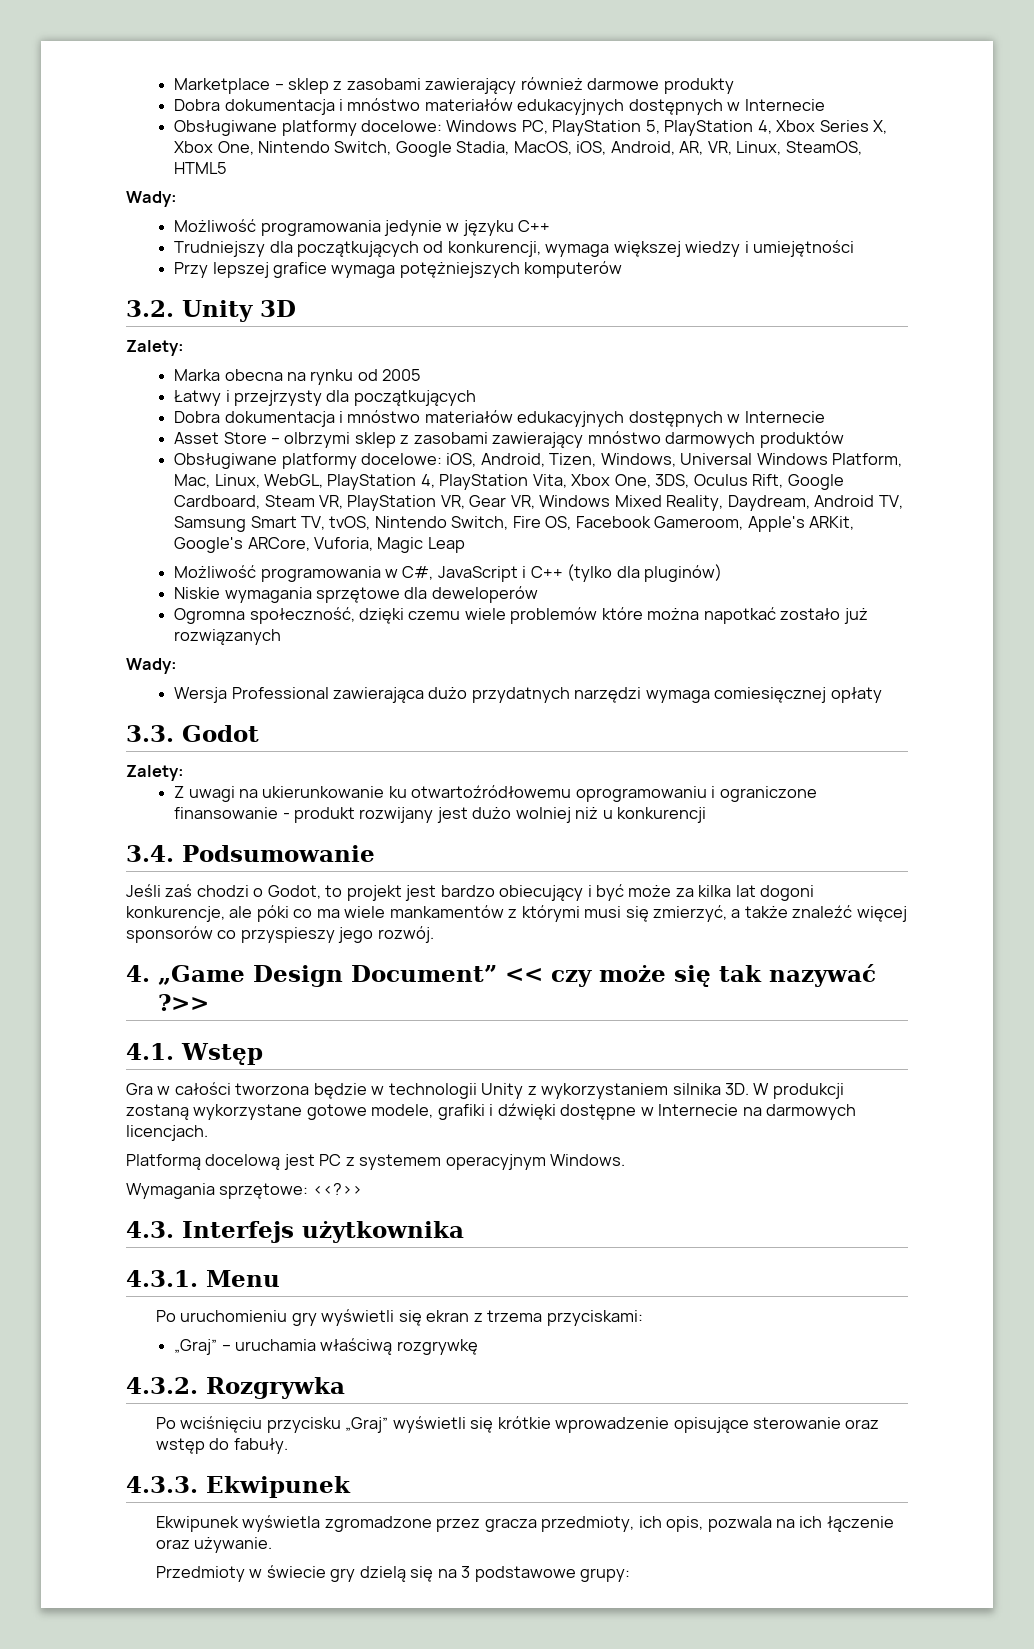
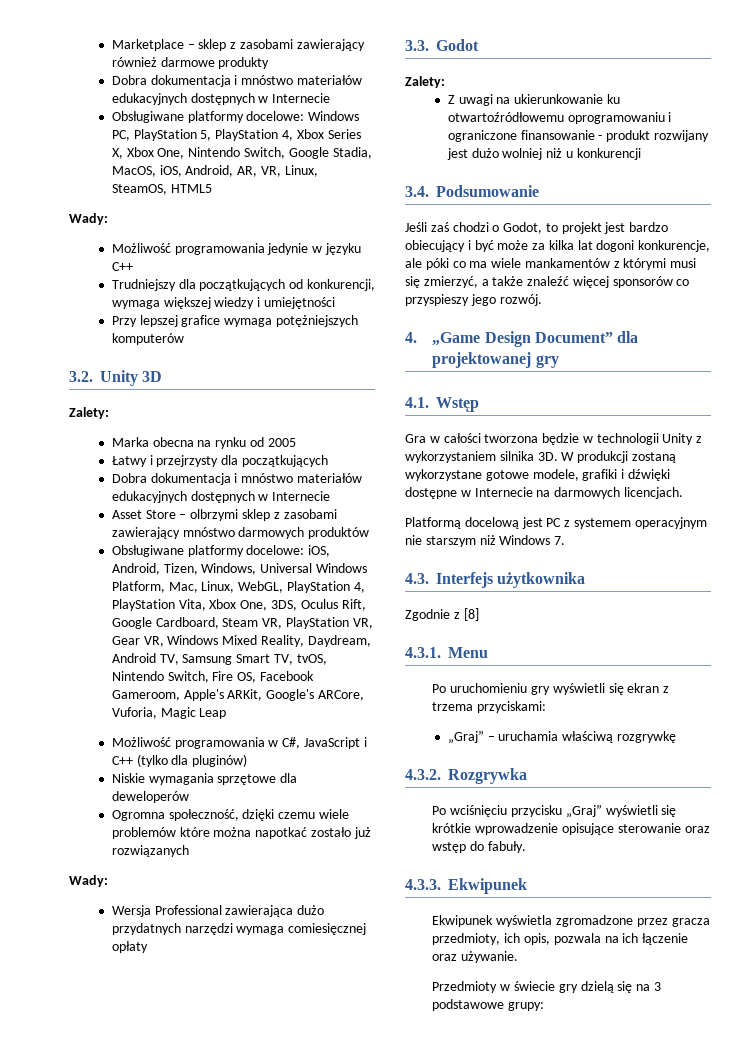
- 4. „Game Design Document” << czy może się tak nazywać ?>>
+ 4. „Game Design Document” dla projektowanej gry
- Platformą docelową jest PC z systemem operacyjnym Windows.
- Wymagania sprzętowe: <<?>>
+ Platformą docelową jest PC z systemem operacyjnym nie starszym niż Windows 7.
+ Zgodnie z [8]

